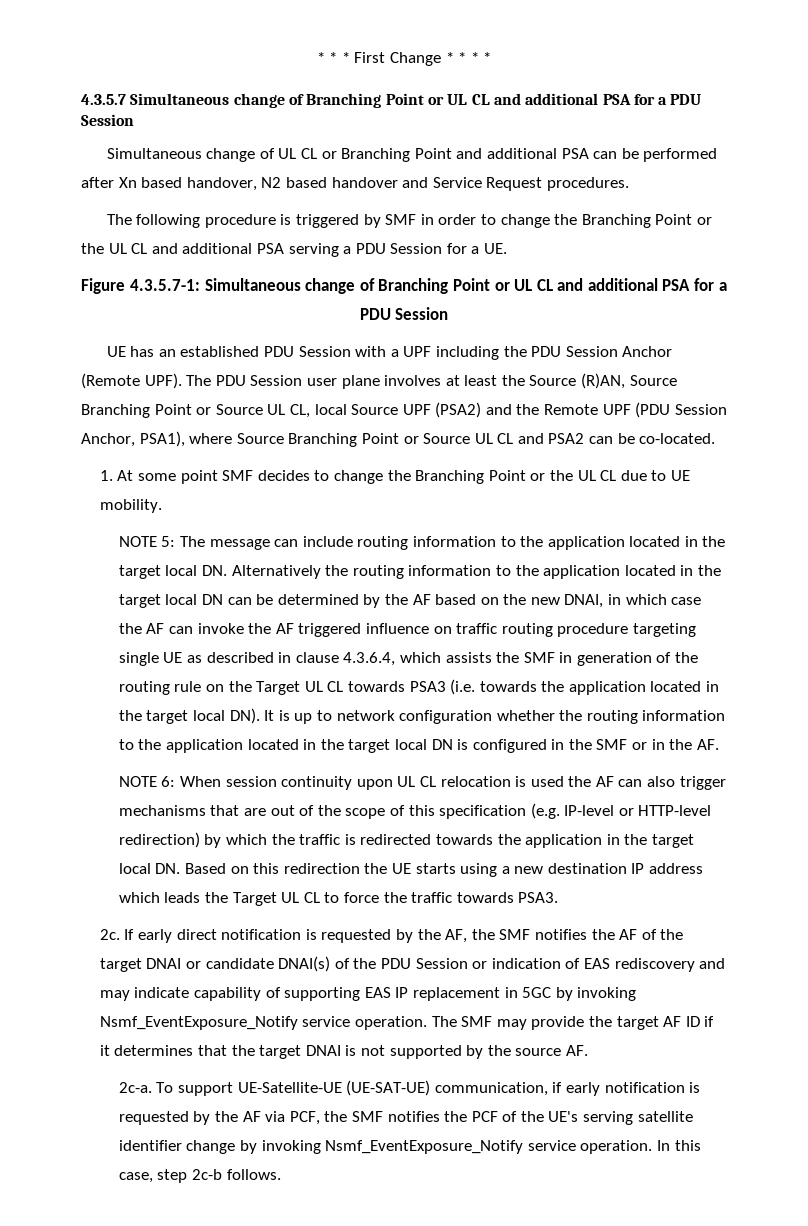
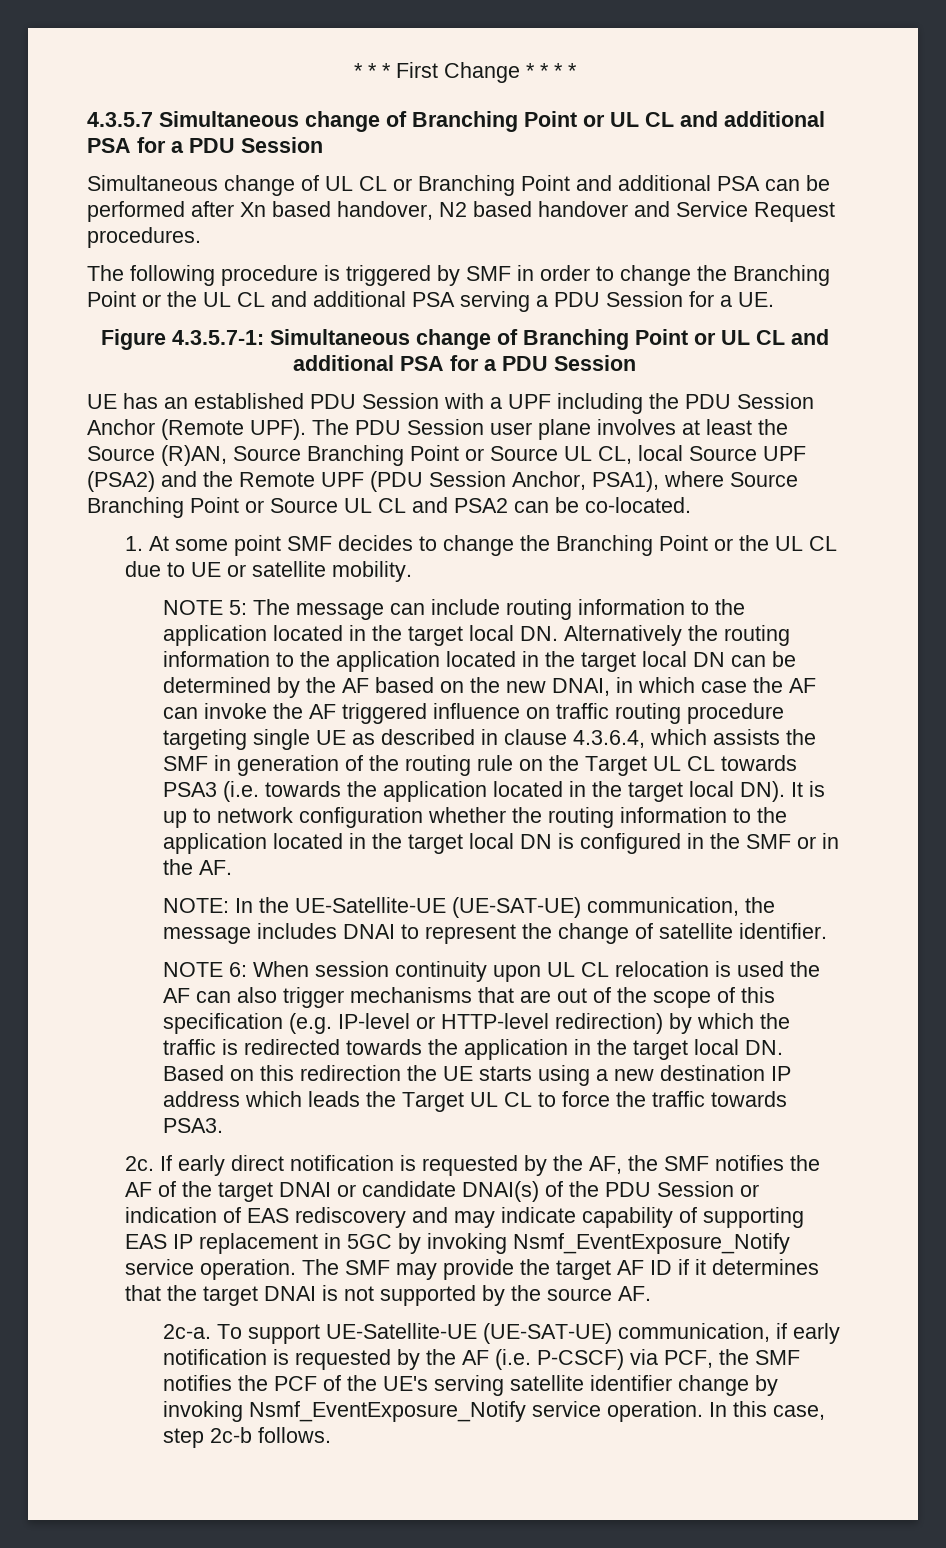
- 1. At some point SMF decides to change the Branching Point or the UL CL due to UE mobility.
+ 1. At some point SMF decides to change the Branching Point or the UL CL due to UE or satellite mobility.
+ NOTE: In the UE-Satellite-UE (UE-SAT-UE) communication, the message includes DNAI to represent the change of satellite identifier.
- To support UE-Satellite-UE (UE-SAT-UE) communication, if early notification is requested by the AF via PCF, the SMF notifies the PCF of the UE's serving satellite identifier change by invoking Nsmf_EventExposure_Notify service operation.
+ To support UE-Satellite-UE (UE-SAT-UE) communication, if early notification is requested by the AF (i.e. P-CSCF) via PCF, the SMF notifies the PCF of the UE's serving satellite identifier change by invoking Nsmf_EventExposure_Notify service operation.

